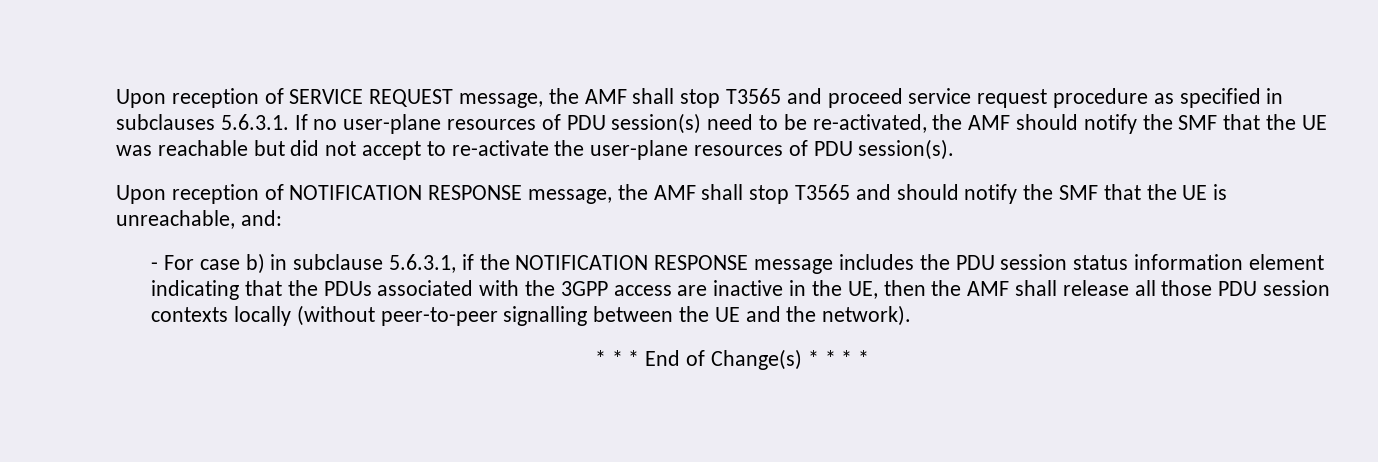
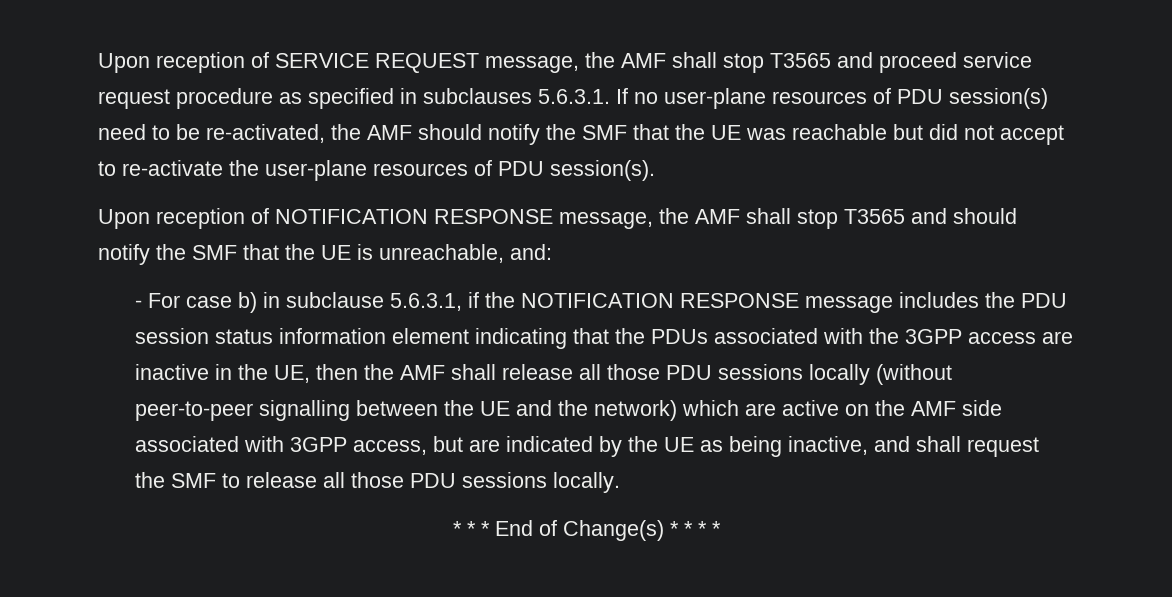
- - For case b) in subclause 5.6.3.1, if the NOTIFICATION RESPONSE message includes the PDU session status information element indicating that the PDUs associated with the 3GPP access are inactive in the UE, then the AMF shall release all those PDU session contexts locally (without peer-to-peer signalling between the UE and the network).
+ - For case b) in subclause 5.6.3.1, if the NOTIFICATION RESPONSE message includes the PDU session status information element indicating that the PDUs associated with the 3GPP access are inactive in the UE, then the AMF shall release all those PDU sessions locally (without peer-to-peer signalling between the UE and the network) which are active on the AMF side associated with 3GPP access, but are indicated by the UE as being inactive, and shall request the SMF to release all those PDU sessions locally.

